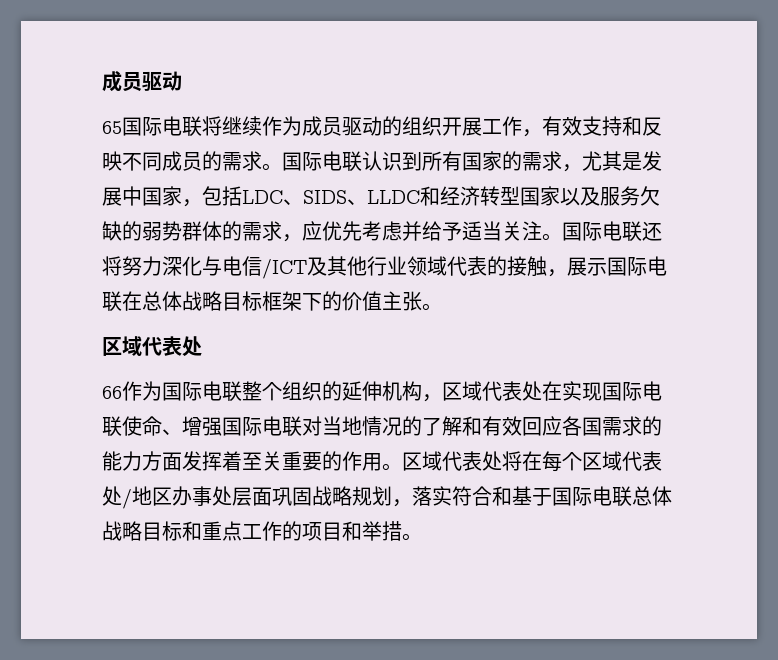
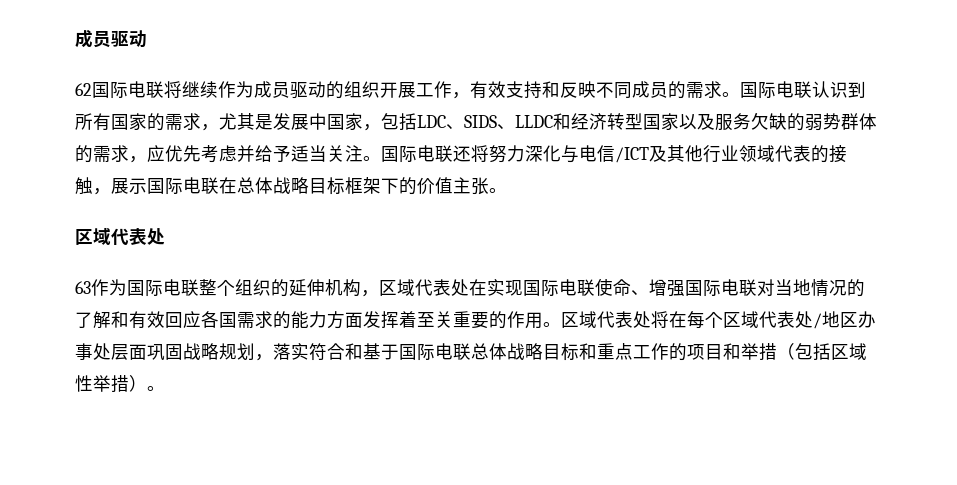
- 65国际电联将继续作为成员驱动的组织开展工作，有效支持和反映不同成员的需求。
+ 62国际电联将继续作为成员驱动的组织开展工作，有效支持和反映不同成员的需求。
- 66作为国际电联整个组织的延伸机构，区域代表处在实现国际电联使命、增强国际电联对当地情况的了解和有效回应各国需求的能力方面发挥着至关重要的作用。
+ 63作为国际电联整个组织的延伸机构，区域代表处在实现国际电联使命、增强国际电联对当地情况的了解和有效回应各国需求的能力方面发挥着至关重要的作用。
- 区域代表处将在每个区域代表处/地区办事处层面巩固战略规划，落实符合和基于国际电联总体战略目标和重点工作的项目和举措。
+ 区域代表处将在每个区域代表处/地区办事处层面巩固战略规划，落实符合和基于国际电联总体战略目标和重点工作的项目和举措（包括区域性举措）。

